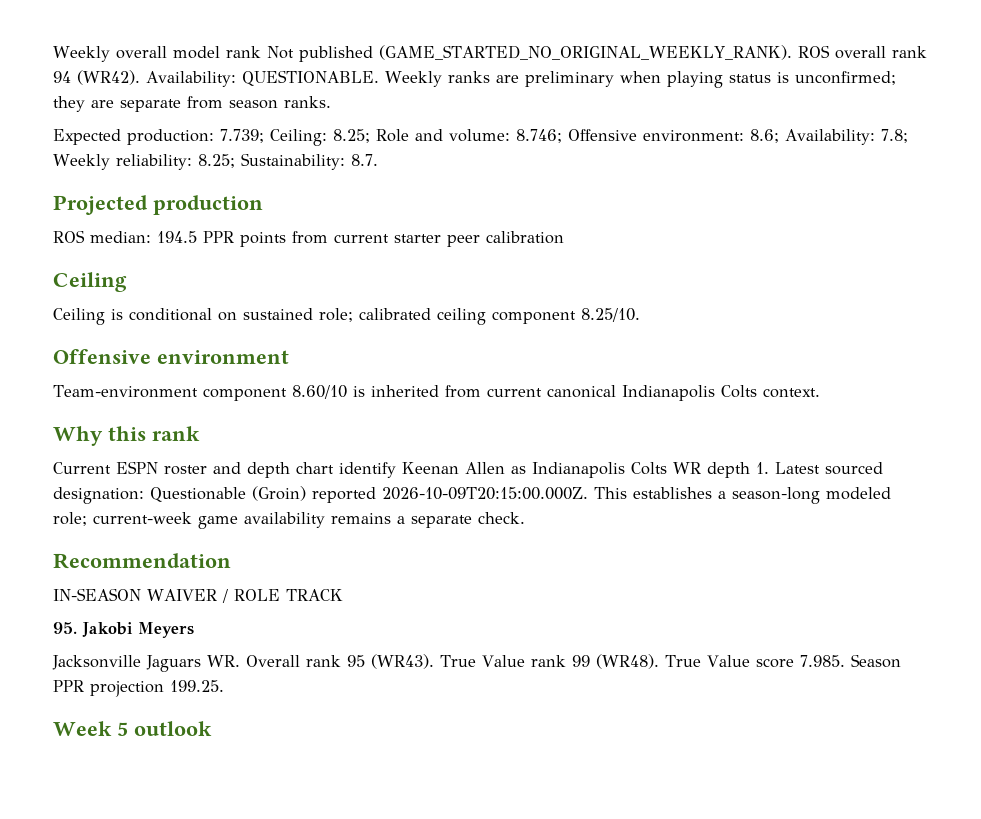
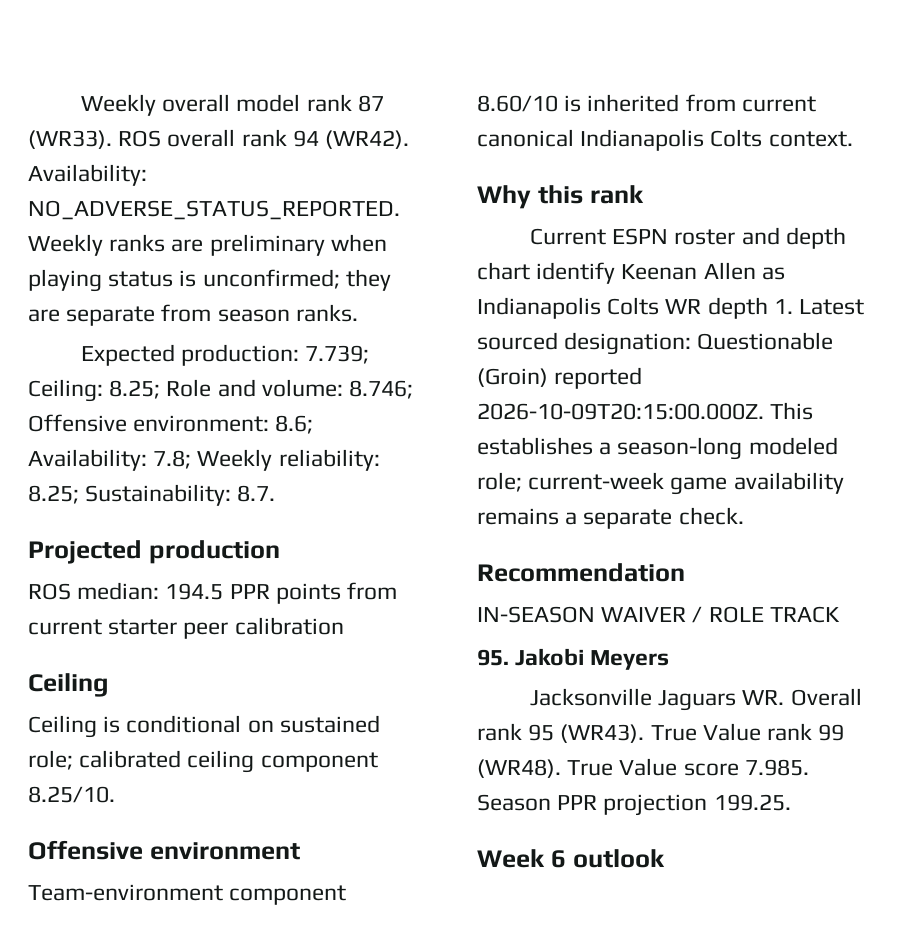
- Weekly overall model rank Not published (GAME_STARTED_NO_ORIGINAL_WEEKLY_RANK).
+ Weekly overall model rank 87 (WR33).
- Availability: QUESTIONABLE.
+ Availability: NO_ADVERSE_STATUS_REPORTED.
- Week 5 outlook
+ Week 6 outlook

